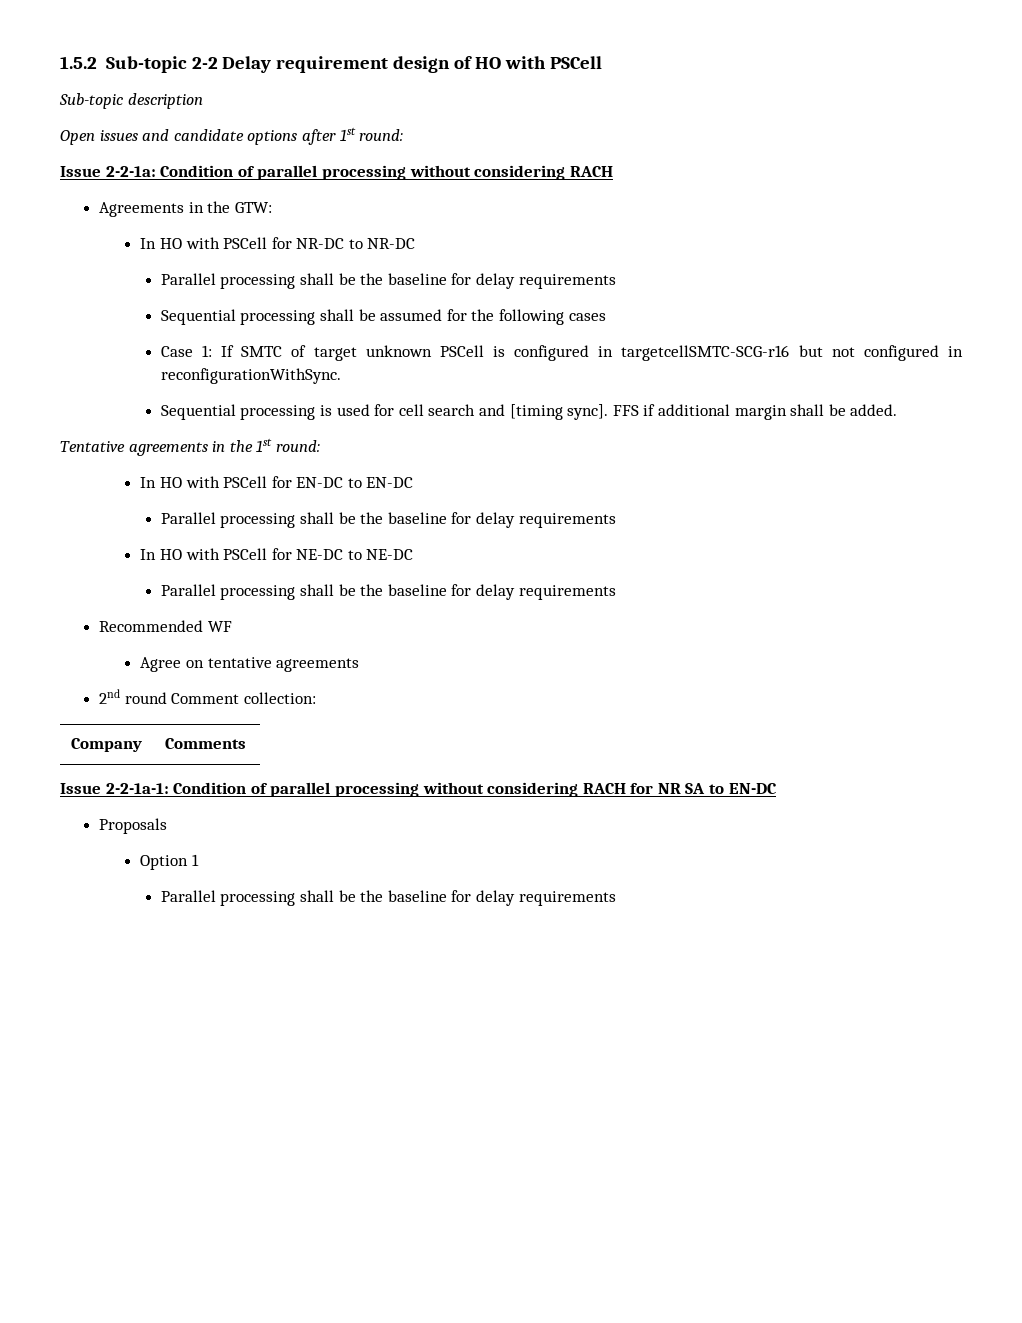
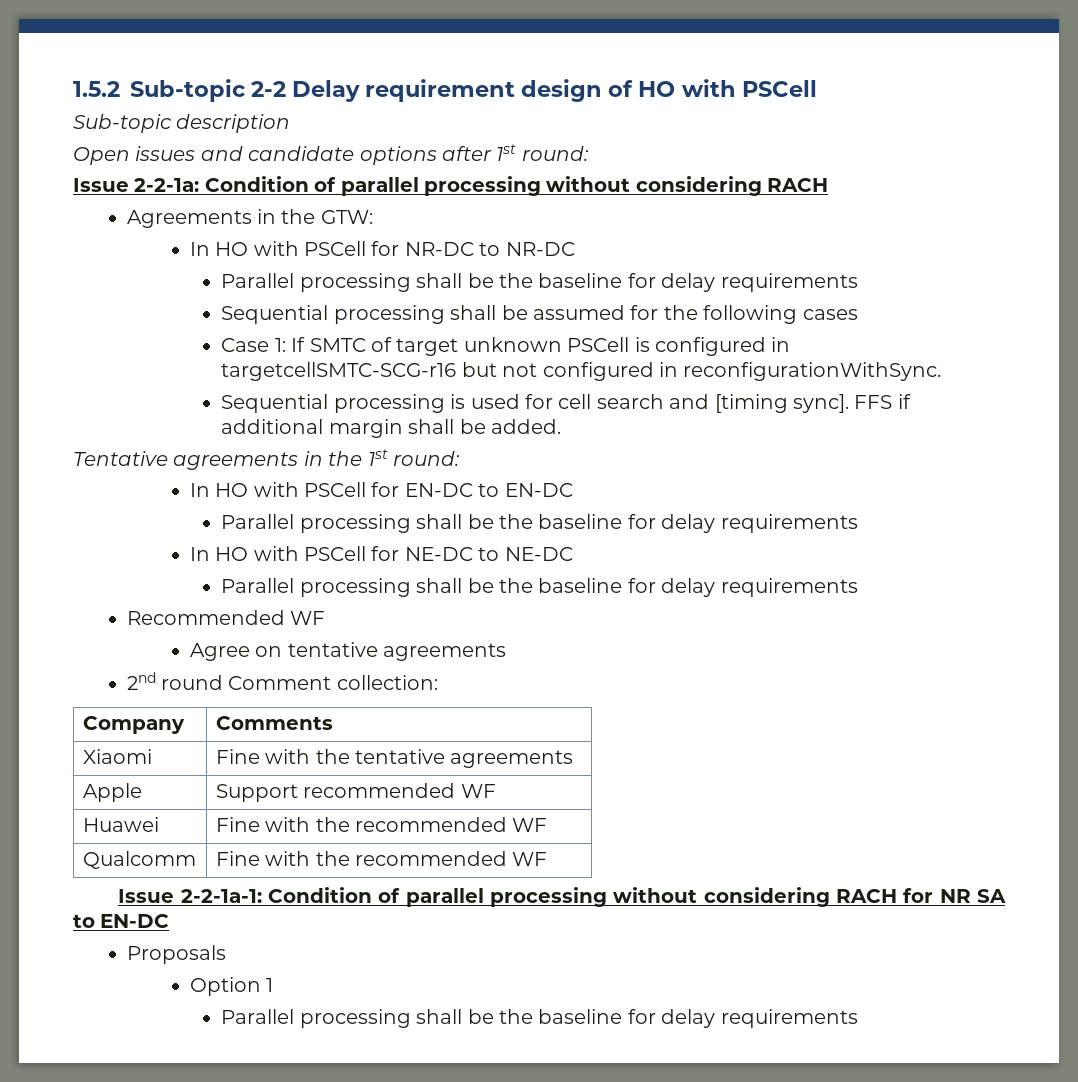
+ Xiaomi | Fine with the tentative agreements
+ Apple | Support recommended WF
+ Huawei | Fine with the recommended WF
+ Qualcomm | Fine with the recommended WF

